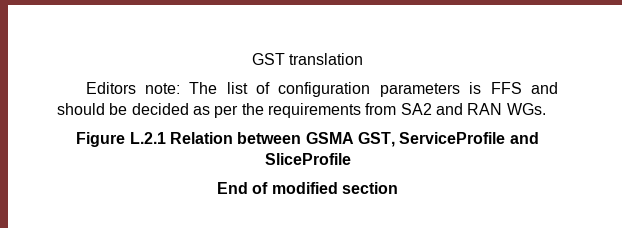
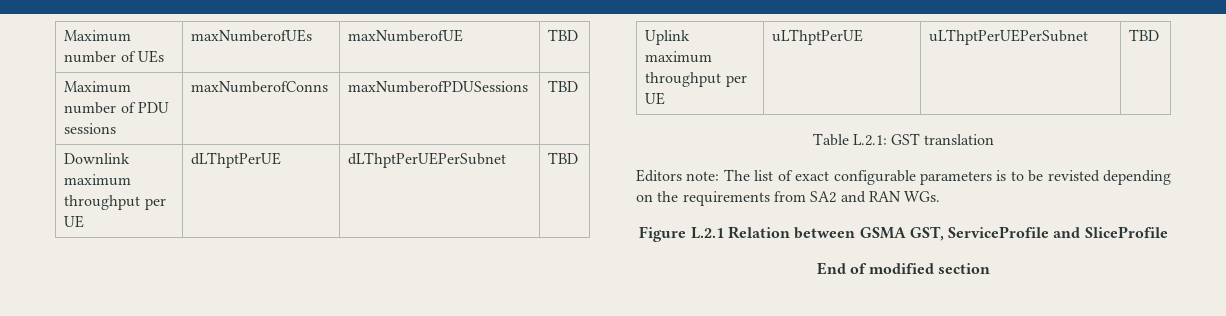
- GST translation
+ Maximum number of UEs | maxNumberofUEs | maxNumberofUE | TBD
+ Maximum number of PDU sessions | maxNumberofConns | maxNumberofPDUSessions | TBD
+ Downlink maximum throughput per UE | dLThptPerUE | dLThptPerUEPerSubnet | TBD
+ Uplink maximum throughput per UE | uLThptPerUE | uLThptPerUEPerSubnet | TBD
+ Table L.2.1: GST translation
- Editors note: The list of configuration parameters is FFS and should be decided as per the requirements from SA2 and RAN WGs.
+ Editors note: The list of exact configurable parameters is to be revisted depending on the requirements from SA2 and RAN WGs.

